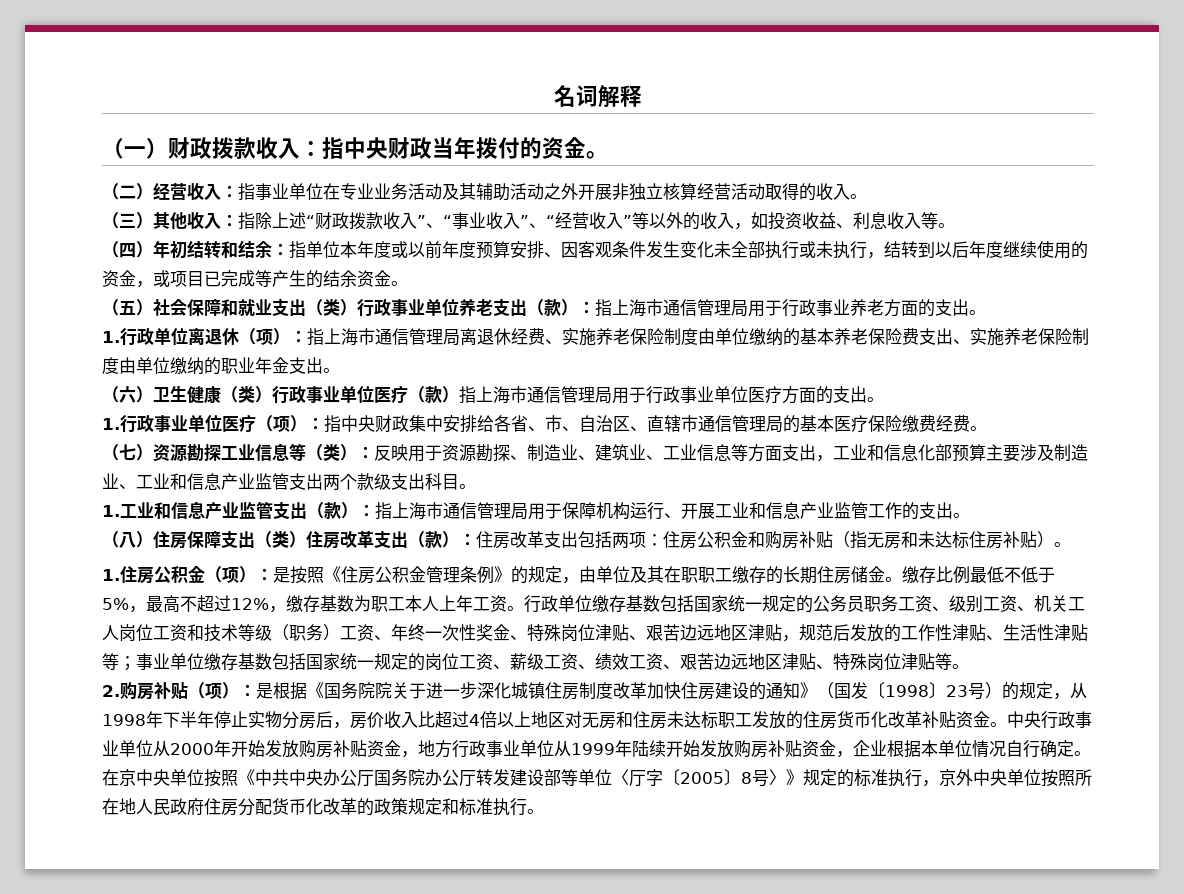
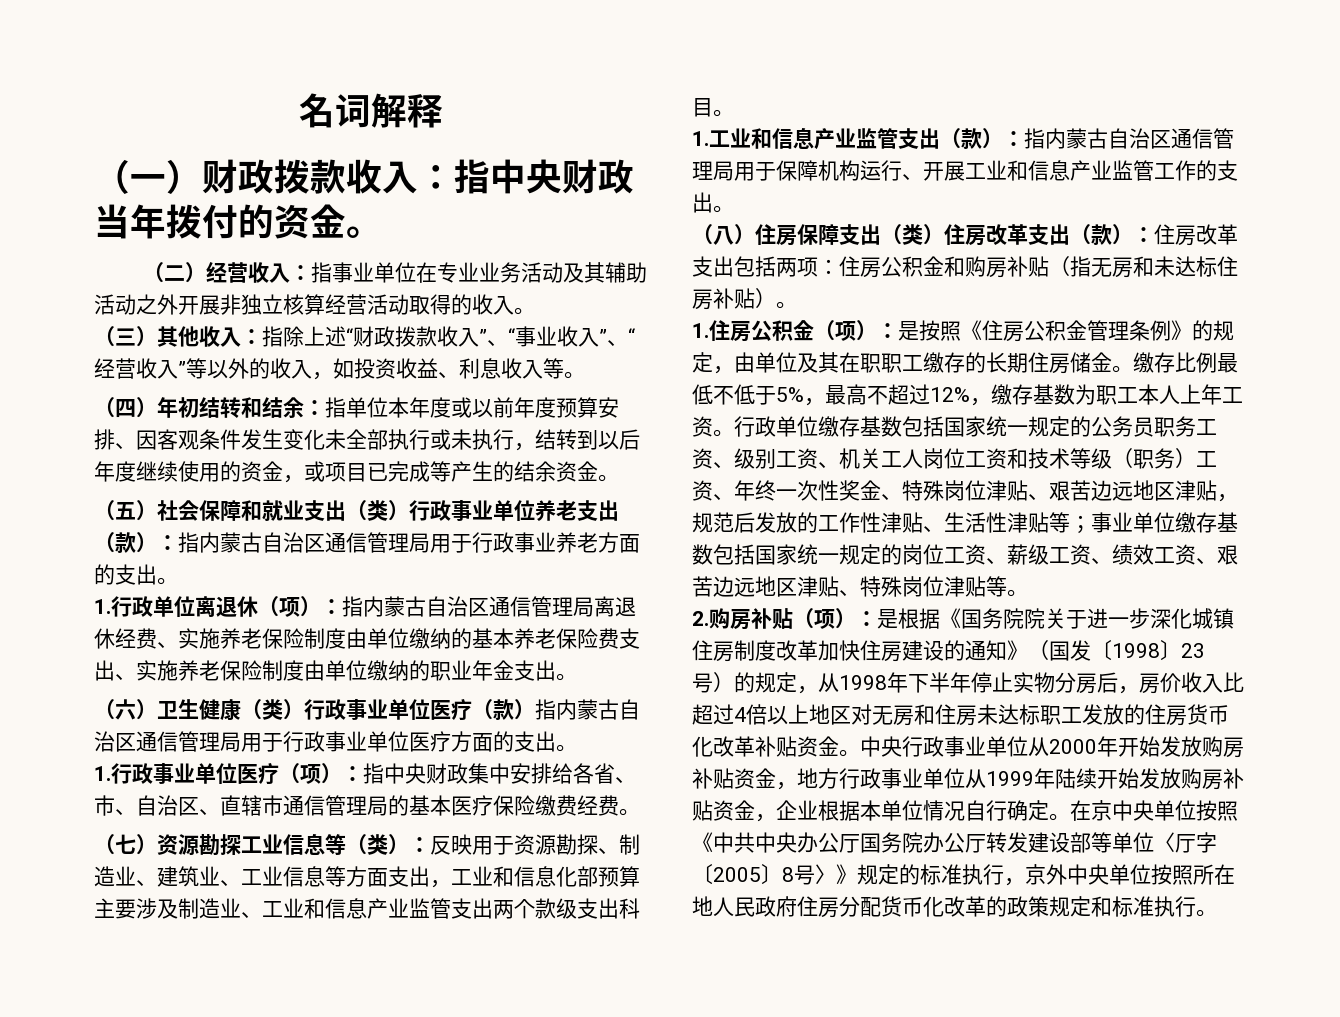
- （五）社会保障和就业支出（类）行政事业单位养老支出（款）：指上海市通信管理局用于行政事业养老方面的支出。
+ （五）社会保障和就业支出（类）行政事业单位养老支出（款）：指内蒙古自治区通信管理局用于行政事业养老方面的支出。
- 1.行政单位离退休（项）：指上海市通信管理局离退休经费、实施养老保险制度由单位缴纳的基本养老保险费支出、实施养老保险制度由单位缴纳的职业年金支出。
+ 1.行政单位离退休（项）：指内蒙古自治区通信管理局离退休经费、实施养老保险制度由单位缴纳的基本养老保险费支出、实施养老保险制度由单位缴纳的职业年金支出。
- （六）卫生健康（类）行政事业单位医疗（款）指上海市通信管理局用于行政事业单位医疗方面的支出。
+ （六）卫生健康（类）行政事业单位医疗（款）指内蒙古自治区通信管理局用于行政事业单位医疗方面的支出。
- 1.工业和信息产业监管支出（款）：指上海市通信管理局用于保障机构运行、开展工业和信息产业监管工作的支出。
+ 1.工业和信息产业监管支出（款）：指内蒙古自治区通信管理局用于保障机构运行、开展工业和信息产业监管工作的支出。

